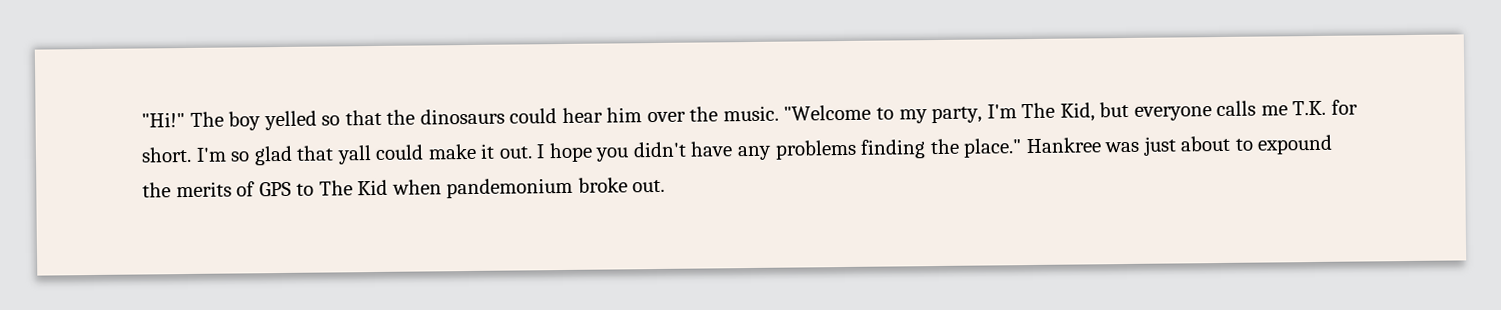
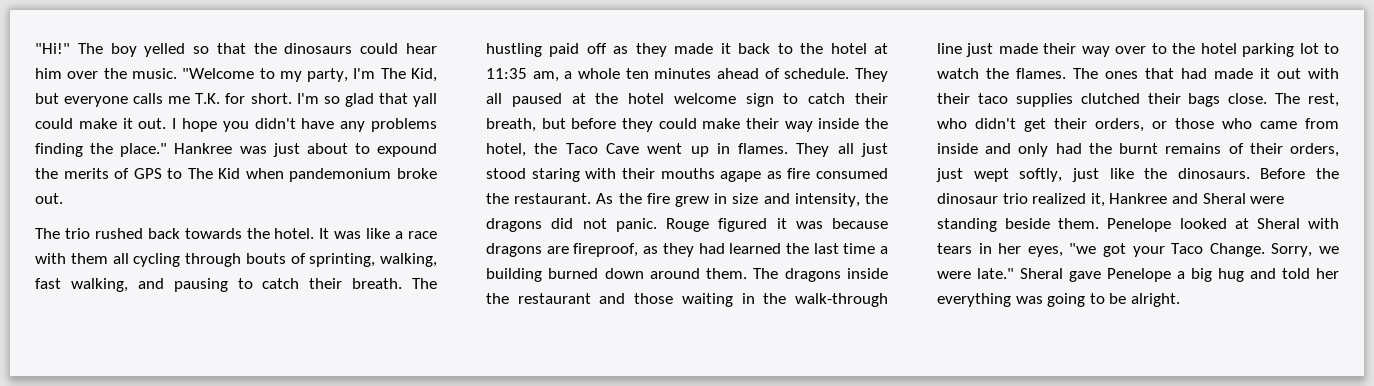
+ The trio rushed back towards the hotel. It was like a race with them all cycling through bouts of sprinting, walking, fast walking, and pausing to catch their breath. The hustling paid off as they made it back to the hotel at 11:35 am, a whole ten minutes ahead of schedule. They all paused at the hotel welcome sign to catch their breath, but before they could make their way inside the hotel, the Taco Cave went up in flames. They all just stood staring with their mouths agape as fire consumed the restaurant. As the fire grew in size and intensity, the dragons did not panic. Rouge figured it was because dragons are fireproof, as they had learned the last time a building burned down around them. The dragons inside the restaurant and those waiting in the walk-through line just made their way over to the hotel parking lot to watch the flames. The ones that had made it out with their taco supplies clutched their bags close. The rest, who didn't get their orders, or those who came from inside and only had the burnt remains of their orders, just wept softly, just like the dinosaurs. Before the dinosaur trio realized it, Hankree and Sheral were standing beside them. Penelope looked at Sheral with tears in her eyes, "we got your Taco Change. Sorry, we were late." Sheral gave Penelope a big hug and told her everything was going to be alright.

